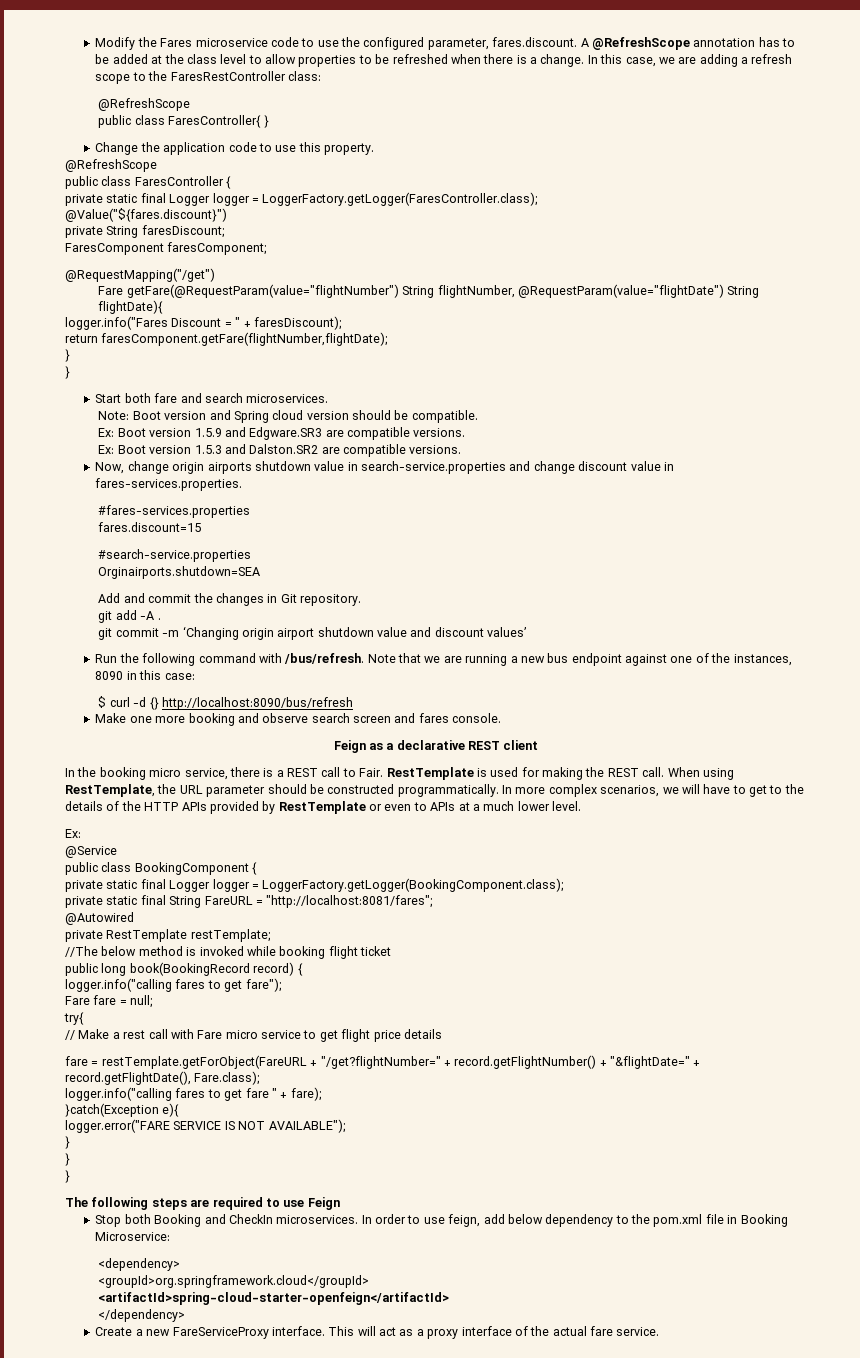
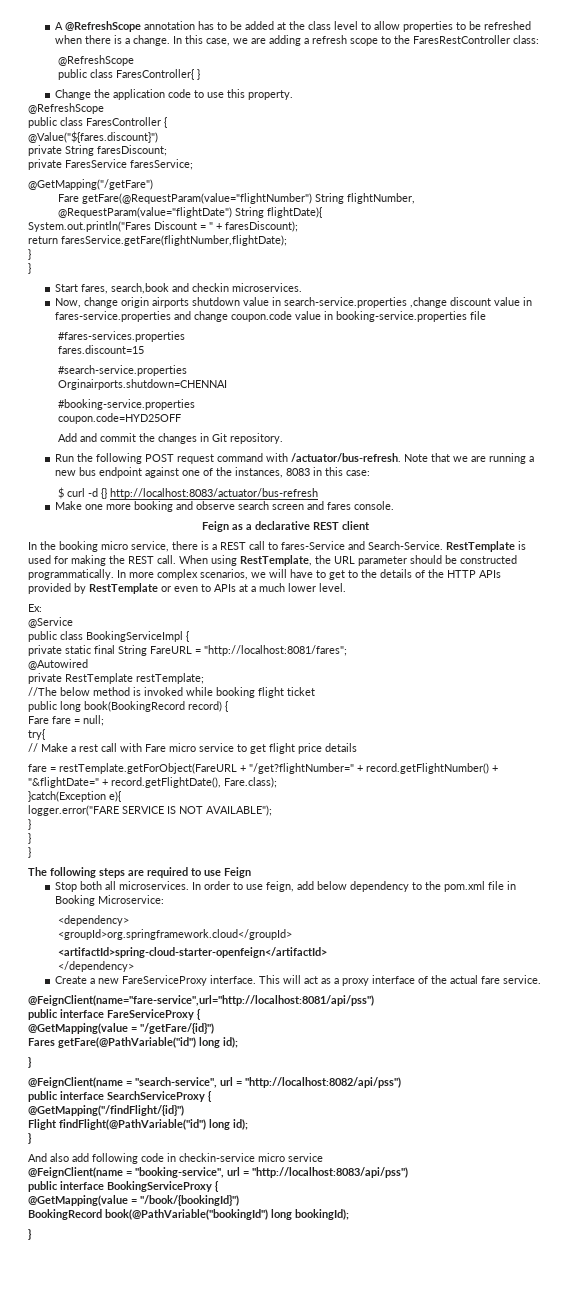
- Modify the Fares microservice code to use the configured parameter, fares.discount. A @RefreshScope annotation has to be added at the class level to allow properties to be refreshed when there is a change.
+ A @RefreshScope annotation has to be added at the class level to allow properties to be refreshed when there is a change.
- private static final Logger logger = LoggerFactory.getLogger(FaresController.class);
- FaresComponent faresComponent;
- @RequestMapping("/get")
+ private FaresService faresService;
+ @GetMapping("/getFare")
- logger.info("Fares Discount = " + faresDiscount);
+ System.out.println("Fares Discount = " + faresDiscount);
- return faresComponent.getFare(flightNumber,flightDate);
+ return faresService.getFare(flightNumber,flightDate);
- Start both fare and search microservices.
- Note: Boot version and Spring cloud version should be compatible.
- Ex: Boot version 1.5.9 and Edgware.SR3 are compatible versions.
- Ex: Boot version 1.5.3 and Dalston.SR2 are compatible versions.
+ Start fares, search,book and checkin microservices.
- Now, change origin airports shutdown value in search-service.properties and change discount value in fares-services.properties.
+ Now, change origin airports shutdown value in search-service.properties ,change discount value in fares-service.properties and change coupon.code value in booking-service.properties file
- Orginairports.shutdown=SEA
+ Orginairports.shutdown=CHENNAI
+ #booking-service.properties
+ coupon.code=HYD25OFF
- git add -A .
- git commit -m ‘Changing origin airport shutdown value and discount values’
- Run the following command with /bus/refresh.
+ Run the following POST request command with /actuator/bus-refresh.
- Note that we are running a new bus endpoint against one of the instances, 8090 in this case:
+ Note that we are running a new bus endpoint against one of the instances, 8083 in this case:
- $ curl -d {} http://localhost:8090/bus/refresh
+ $ curl -d {} http://localhost:8083/actuator/bus-refresh
- In the booking micro service, there is a REST call to Fair.
+ In the booking micro service, there is a REST call to fares-Service and Search-Service.
- public class BookingComponent {
- private static final Logger logger = LoggerFactory.getLogger(BookingComponent.class);
+ public class BookingServiceImpl {
- logger.info("calling fares to get fare");
- logger.info("calling fares to get fare " + fare);
- Stop both Booking and CheckIn microservices.
+ Stop both all microservices.
+ @FeignClient(name="fare-service",url="http://localhost:8081/api/pss")
+ public interface FareServiceProxy {
+ @GetMapping(value = "/getFare/{id}")
+ Fares getFare(@PathVariable("id") long id);
+ }
+ @FeignClient(name = "search-service", url = "http://localhost:8082/api/pss")
+ public interface SearchServiceProxy {
+ @GetMapping("/findFlight/{id}")
+ Flight findFlight(@PathVariable("id") long id);
+ }
+ And also add following code in checkin-service micro service
+ @FeignClient(name = "booking-service", url = "http://localhost:8083/api/pss")
+ public interface BookingServiceProxy {
+ @GetMapping(value = "/book/{bookingId}")
+ BookingRecord book(@PathVariable("bookingId") long bookingId);
+ }

